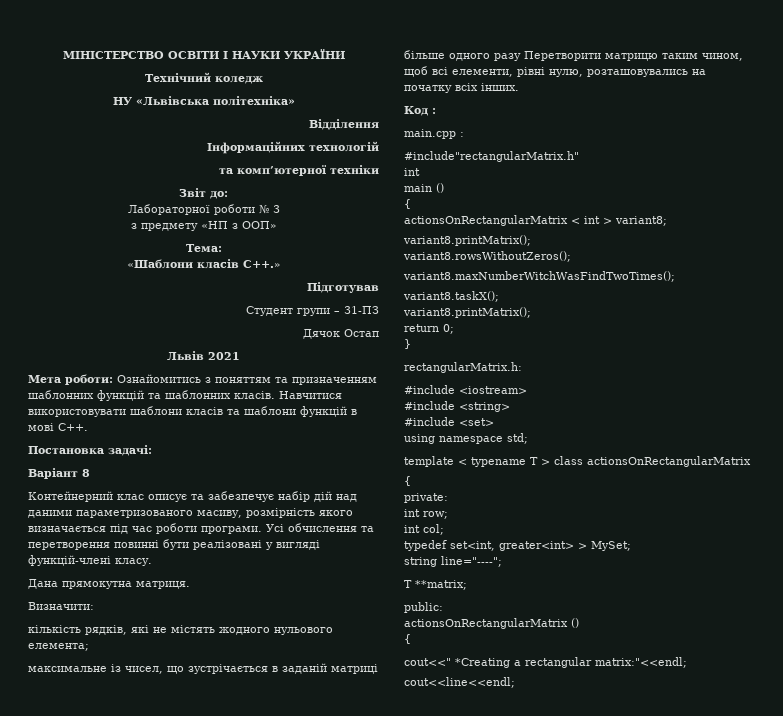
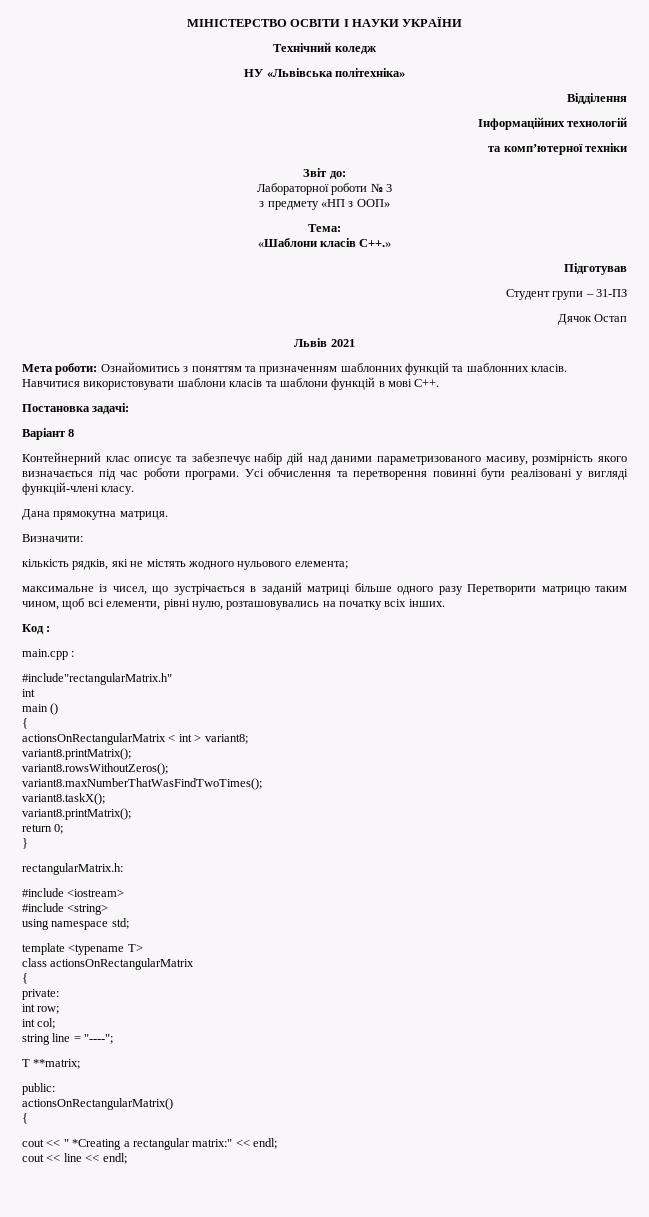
- variant8.maxNumberWitchWasFindTwoTimes();
+ variant8.maxNumberThatWasFindTwoTimes();
- #include <set>
- template < typename T > class actionsOnRectangularMatrix
+ template <typename T>
+ class actionsOnRectangularMatrix
- typedef set<int, greater<int> > MySet;
- string line="----";
+ string line = "----";
- actionsOnRectangularMatrix ()
+ actionsOnRectangularMatrix()
  {
- cout<<" *Creating a rectangular matrix:"<<endl;
- cout<<line<<endl;
+ cout << " *Creating a rectangular matrix:" << endl;
+ cout << line << endl;

